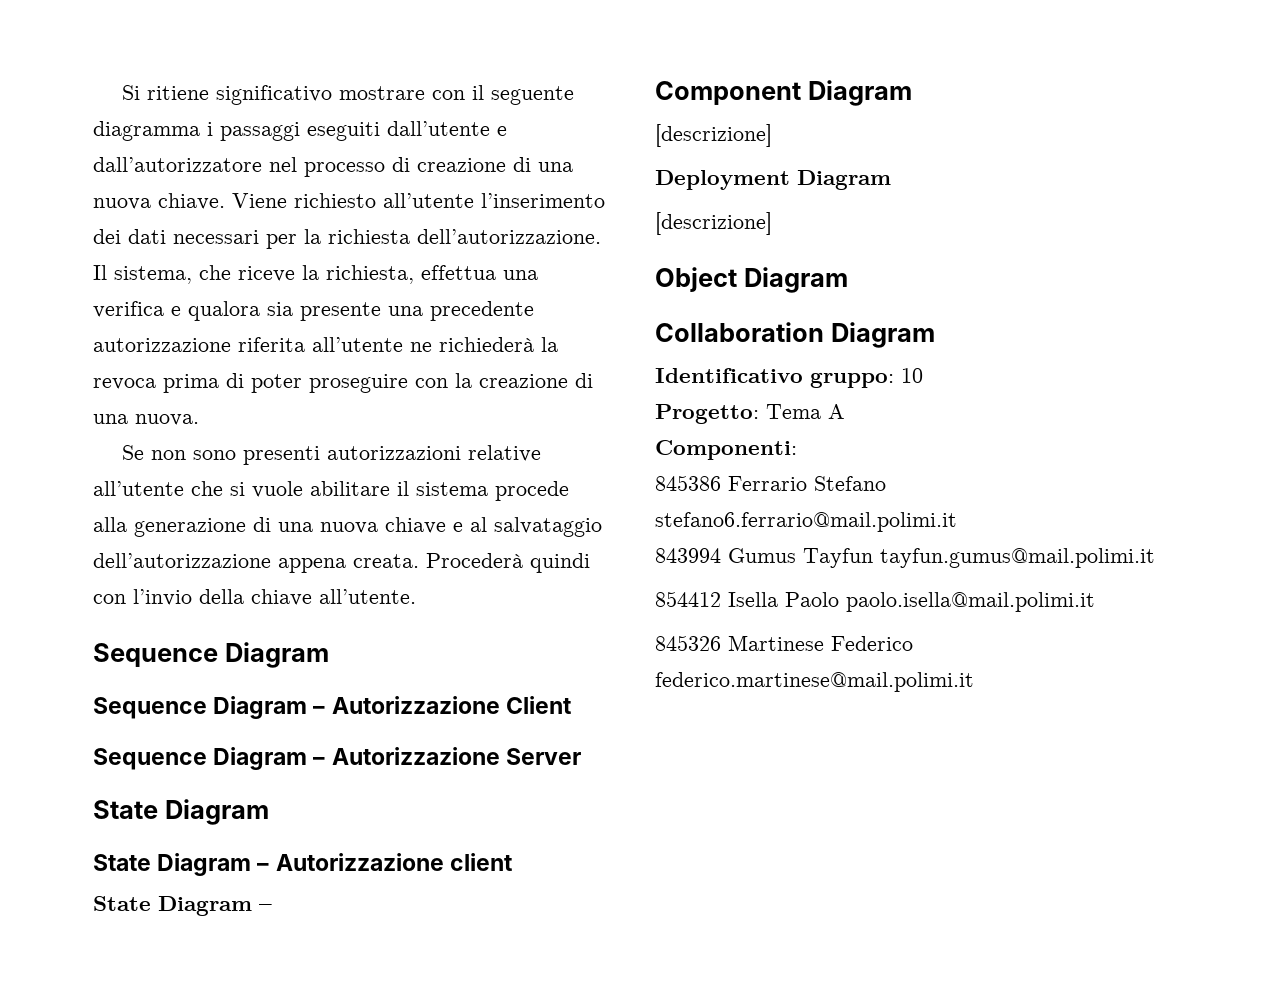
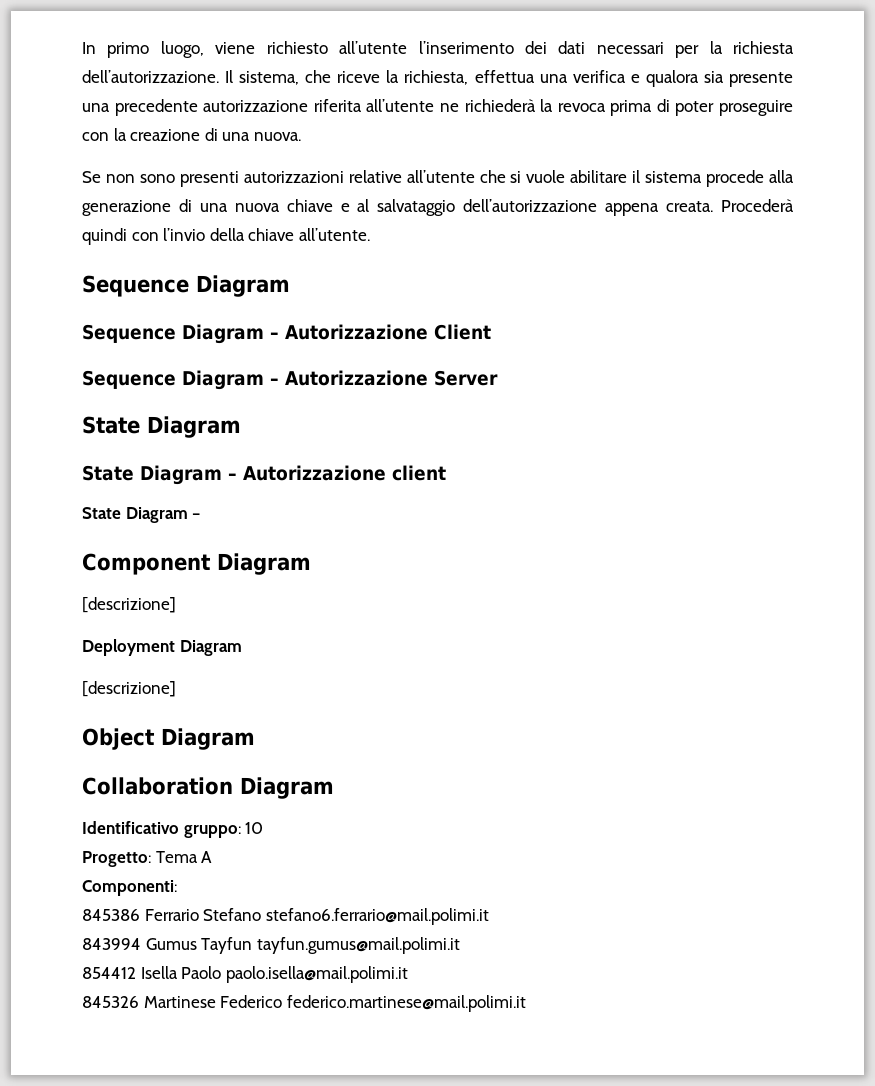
- Si ritiene significativo mostrare con il seguente diagramma i passaggi eseguiti dall’utente e dall’autorizzatore nel processo di creazione di una nuova chiave. Viene richiesto all’utente l’inserimento dei dati necessari per la richiesta dell’autorizzazione.
+ In primo luogo, viene richiesto all’utente l’inserimento dei dati necessari per la richiesta dell’autorizzazione.

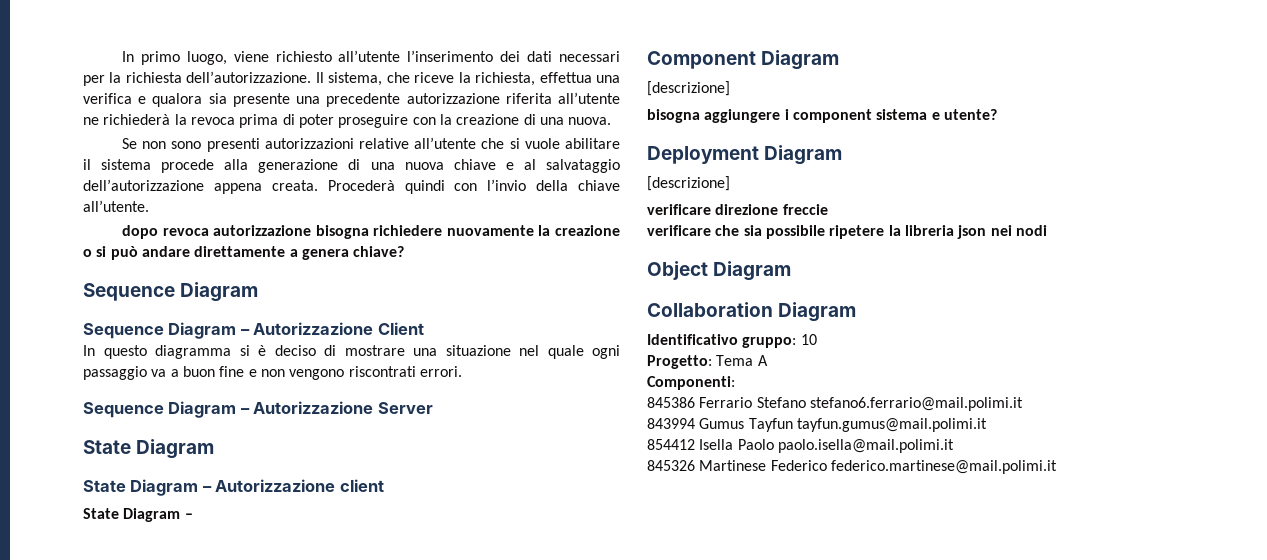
+ dopo revoca autorizzazione bisogna richiedere nuovamente la creazione o si può andare direttamente a genera chiave?
+ In questo diagramma si è deciso di mostrare una situazione nel quale ogni passaggio va a buon fine e non vengono riscontrati errori.
+ bisogna aggiungere i component sistema e utente?
  Deployment Diagram
  [descrizione]
+ verificare direzione freccie
+ verificare che sia possibile ripetere la libreria json nei nodi

